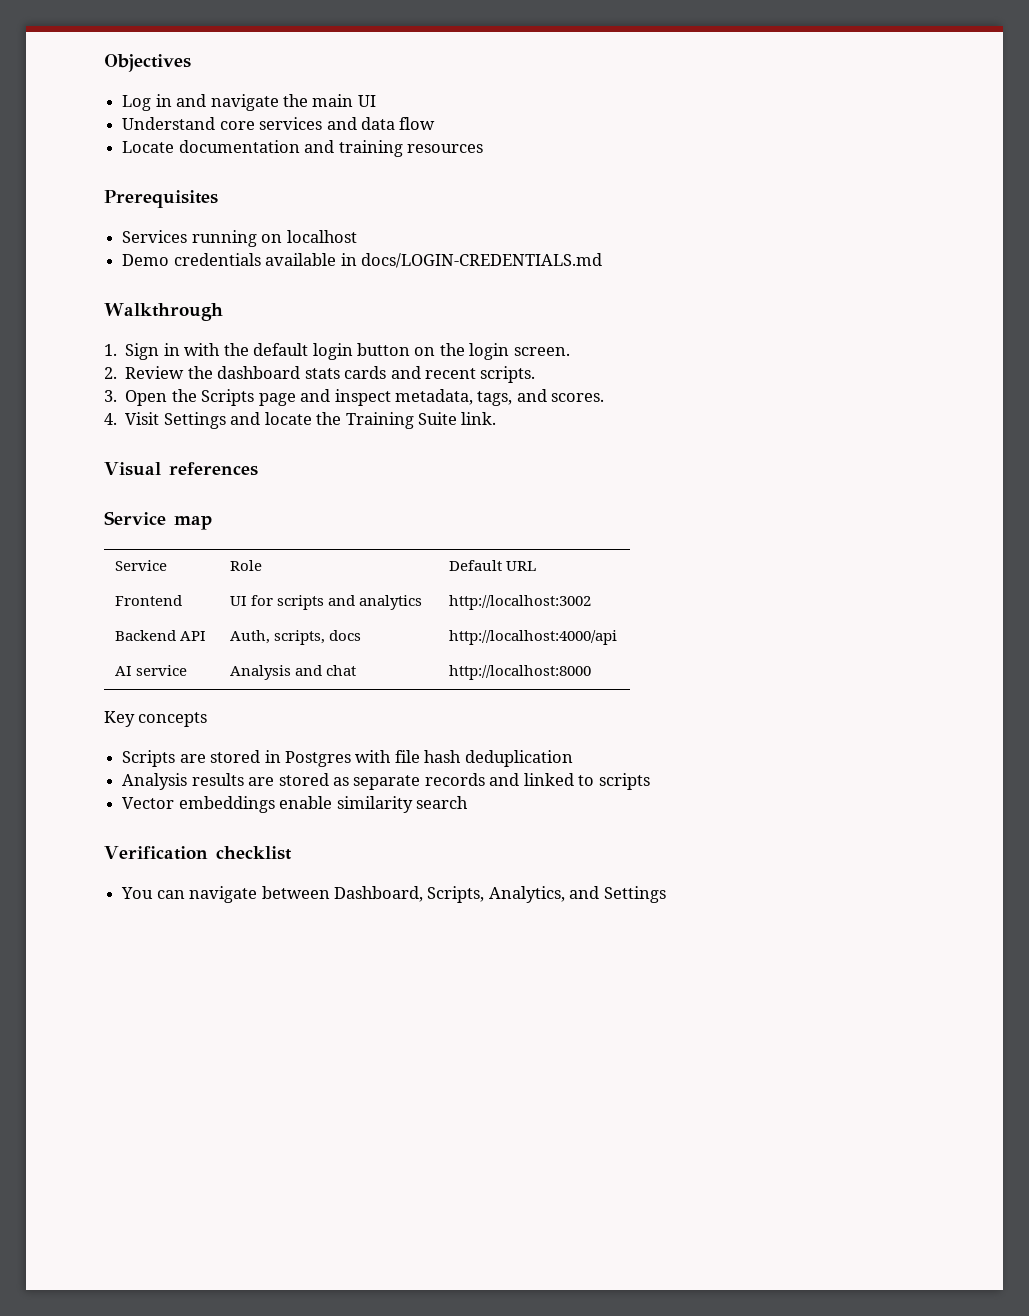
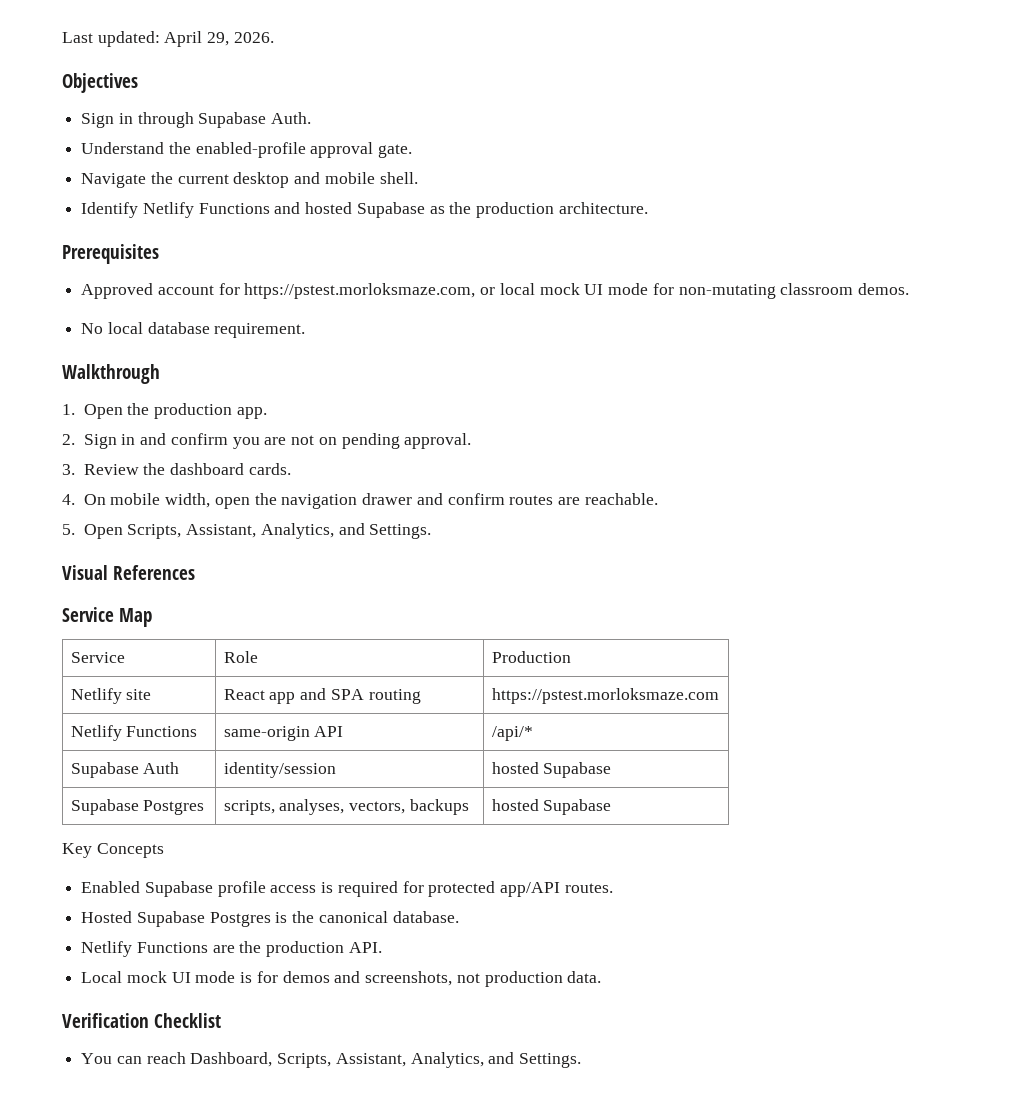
+ Last updated: April 29, 2026.
  Objectives
- Log in and navigate the main UI
- Understand core services and data flow
- Locate documentation and training resources
+ Sign in through Supabase Auth.
+ Understand the enabled-profile approval gate.
+ Navigate the current desktop and mobile shell.
+ Identify Netlify Functions and hosted Supabase as the production architecture.
  Prerequisites
- Services running on localhost
- Demo credentials available in docs/LOGIN-CREDENTIALS.md
+ Approved account for https://pstest.morloksmaze.com, or local mock UI mode for non-mutating classroom demos.
+ No local database requirement.
  Walkthrough
- 1. Sign in with the default login button on the login screen.
- 2. Review the dashboard stats cards and recent scripts.
- 3. Open the Scripts page and inspect metadata, tags, and scores.
- 4. Visit Settings and locate the Training Suite link.
+ 1. Open the production app.
+ 2. Sign in and confirm you are not on pending approval.
+ 3. Review the dashboard cards.
+ 4. On mobile width, open the navigation drawer and confirm routes are reachable.
+ 5. Open Scripts, Assistant, Analytics, and Settings.
- Visual references
- Service map
+ Visual References
+ Service Map
- Service | Role | Default URL
- Frontend | UI for scripts and analytics | http://localhost:3002
- Backend API | Auth, scripts, docs | http://localhost:4000/api
- AI service | Analysis and chat | http://localhost:8000
- Key concepts
- Scripts are stored in Postgres with file hash deduplication
- Analysis results are stored as separate records and linked to scripts
- Vector embeddings enable similarity search
+ Service | Role | Production
+ Netlify site | React app and SPA routing | https://pstest.morloksmaze.com
+ Netlify Functions | same-origin API | /api/*
+ Supabase Auth | identity/session | hosted Supabase
+ Supabase Postgres | scripts, analyses, vectors, backups | hosted Supabase
+ Key Concepts
+ Enabled Supabase profile access is required for protected app/API routes.
+ Hosted Supabase Postgres is the canonical database.
+ Netlify Functions are the production API.
+ Local mock UI mode is for demos and screenshots, not production data.
- Verification checklist
+ Verification Checklist
- You can navigate between Dashboard, Scripts, Analytics, and Settings
+ You can reach Dashboard, Scripts, Assistant, Analytics, and Settings.

